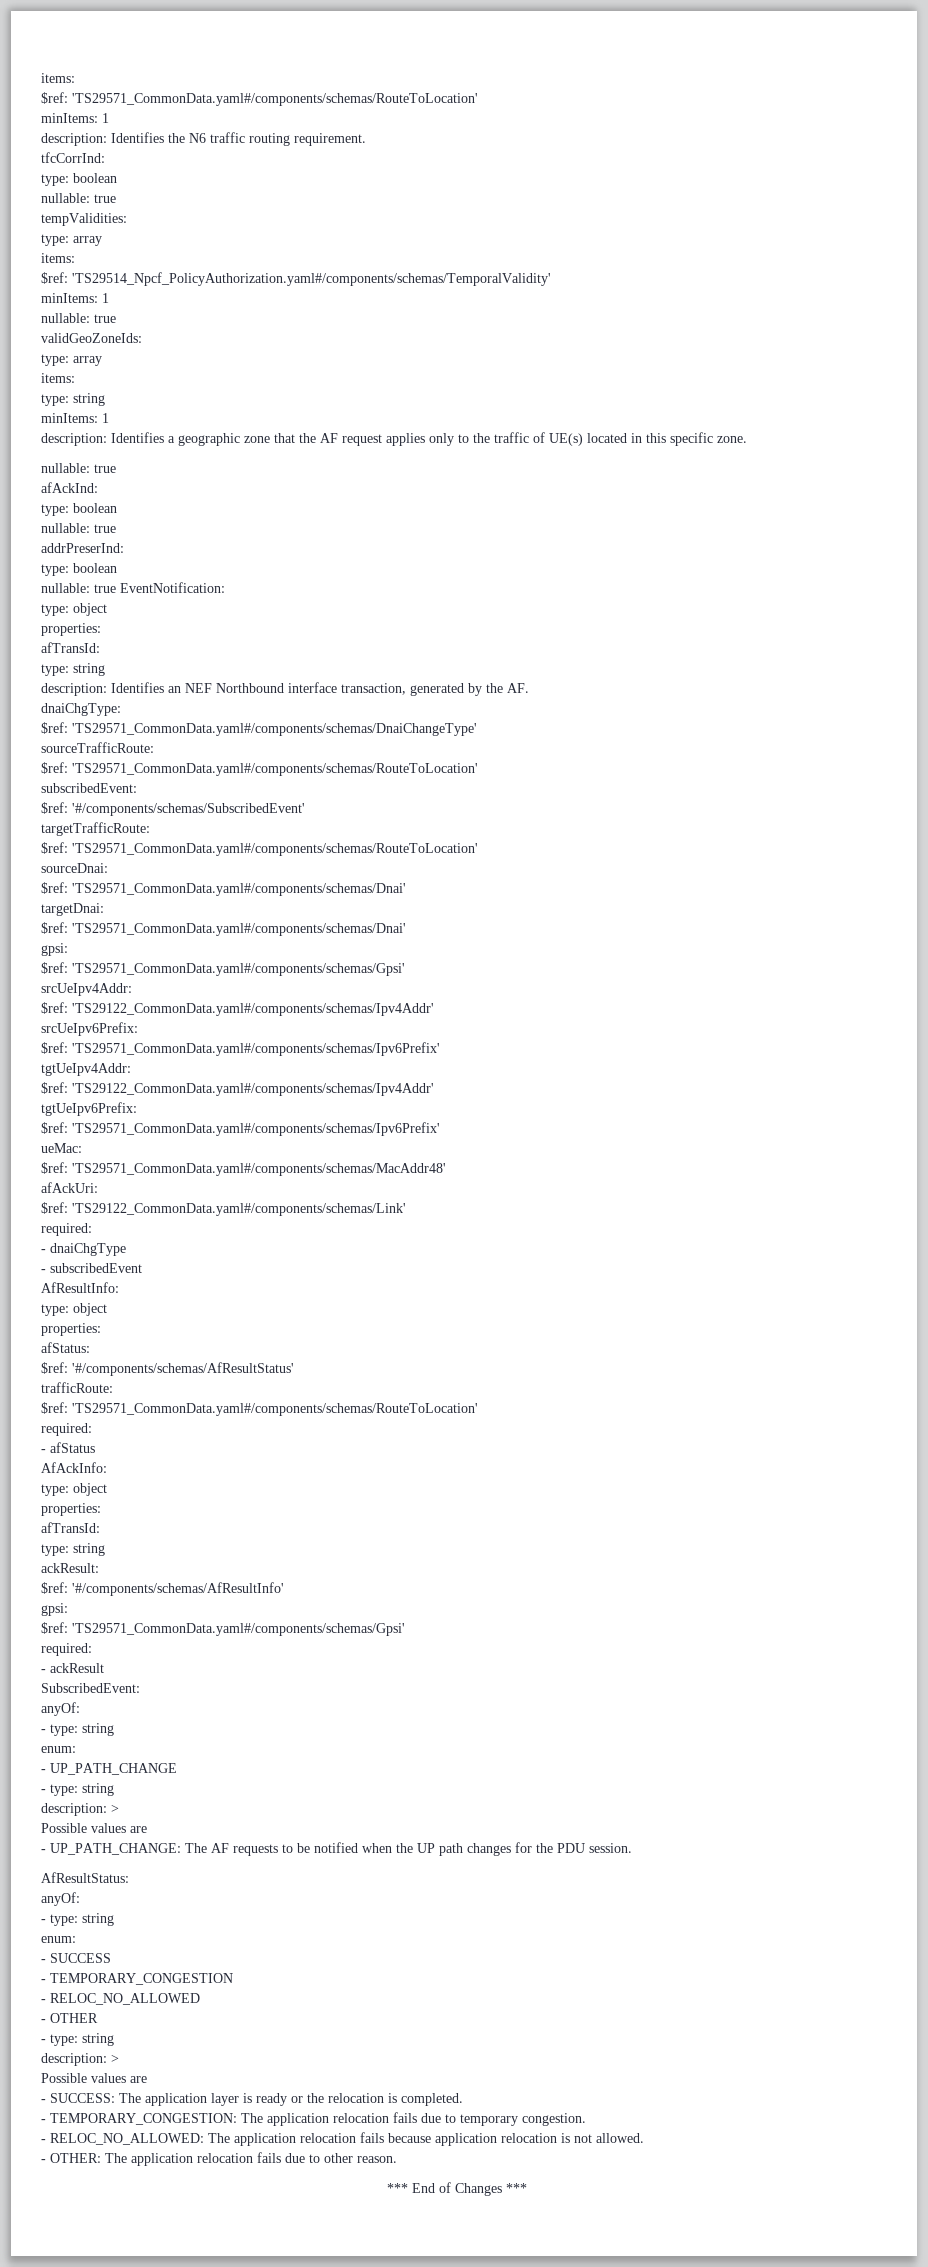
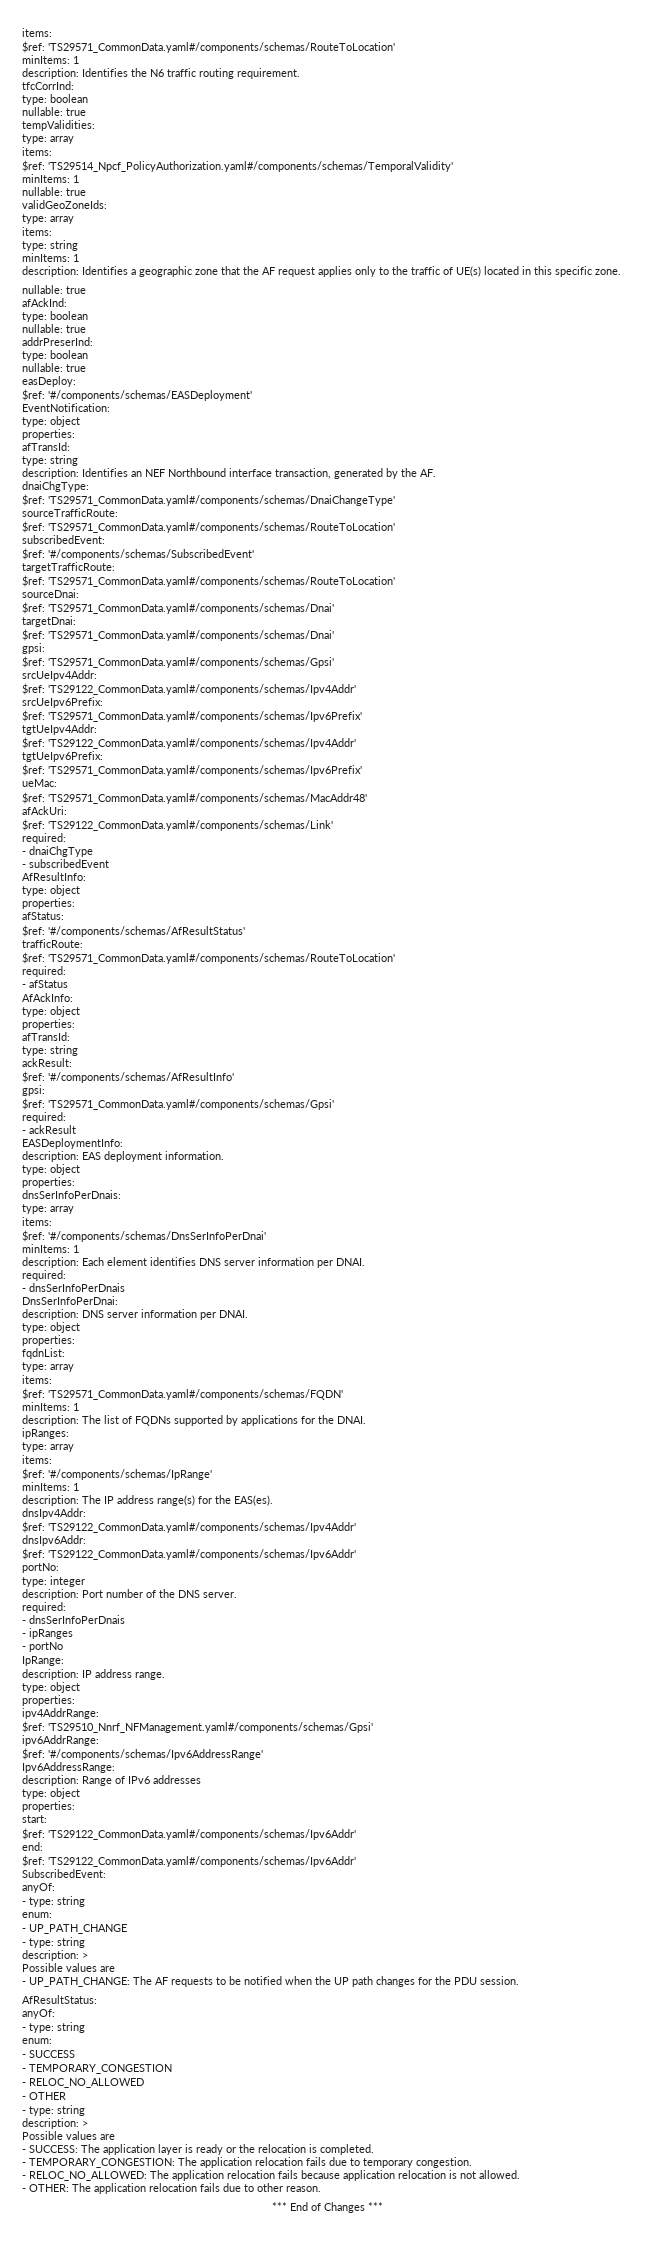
  addrPreserInd:
  type: boolean
- nullable: true EventNotification:
+ nullable: true
+ easDeploy:
+ $ref: '#/components/schemas/EASDeployment'
+ EventNotification:
+ EASDeploymentInfo:
+ description: EAS deployment information.
+ type: object
+ properties:
+ dnsSerInfoPerDnais:
+ type: array
+ items:
+ $ref: '#/components/schemas/DnsSerInfoPerDnai'
+ minItems: 1
+ description: Each element identifies DNS server information per DNAI.
+ required:
+ - dnsSerInfoPerDnais
+ DnsSerInfoPerDnai:
+ description: DNS server information per DNAI.
+ type: object
+ properties:
+ fqdnList:
+ type: array
+ items:
+ $ref: 'TS29571_CommonData.yaml#/components/schemas/FQDN'
+ minItems: 1
+ description: The list of FQDNs supported by applications for the DNAI.
+ ipRanges:
+ type: array
+ items:
+ $ref: '#/components/schemas/IpRange'
+ minItems: 1
+ description: The IP address range(s) for the EAS(es).
+ dnsIpv4Addr:
+ $ref: 'TS29122_CommonData.yaml#/components/schemas/Ipv4Addr'
+ dnsIpv6Addr:
+ $ref: 'TS29122_CommonData.yaml#/components/schemas/Ipv6Addr'
+ portNo:
+ type: integer
+ description: Port number of the DNS server.
+ required:
+ - dnsSerInfoPerDnais
+ - ipRanges
+ - portNo
+ IpRange:
+ description: IP address range.
+ type: object
+ properties:
+ ipv4AddrRange:
+ $ref: 'TS29510_Nnrf_NFManagement.yaml#/components/schemas/Gpsi'
+ ipv6AddrRange:
+ $ref: '#/components/schemas/Ipv6AddressRange'
+ Ipv6AddressRange:
+ description: Range of IPv6 addresses
+ type: object
+ properties:
+ start:
+ $ref: 'TS29122_CommonData.yaml#/components/schemas/Ipv6Addr'
+ end:
+ $ref: 'TS29122_CommonData.yaml#/components/schemas/Ipv6Addr'

